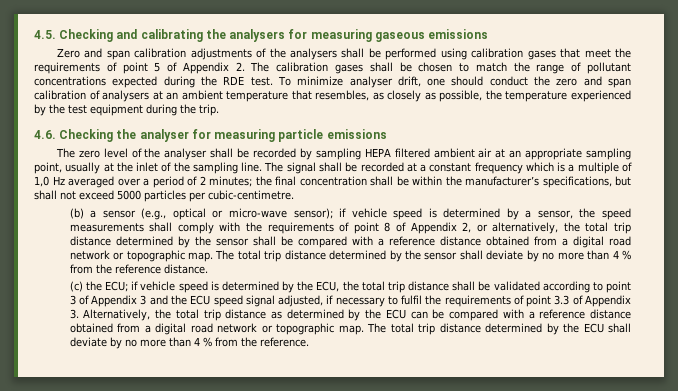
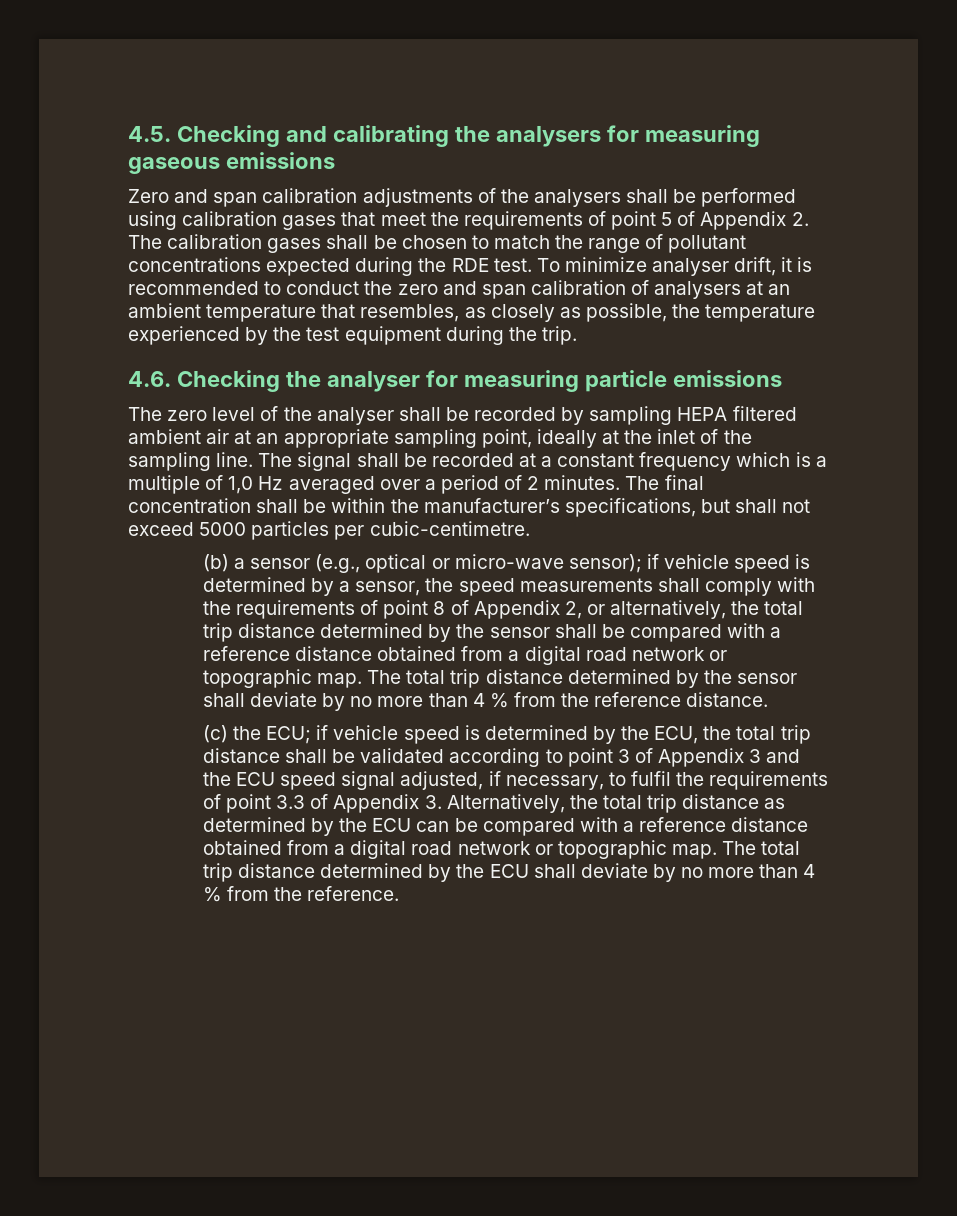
- To minimize analyser drift, one should conduct the zero and span calibration of analysers at an ambient temperature that resembles, as closely as possible, the temperature experienced by the test equipment during the trip.
+ To minimize analyser drift, it is recommended to conduct the zero and span calibration of analysers at an ambient temperature that resembles, as closely as possible, the temperature experienced by the test equipment during the trip.
- The zero level of the analyser shall be recorded by sampling HEPA filtered ambient air at an appropriate sampling point, usually at the inlet of the sampling line.
+ The zero level of the analyser shall be recorded by sampling HEPA filtered ambient air at an appropriate sampling point, ideally at the inlet of the sampling line.
- The signal shall be recorded at a constant frequency which is a multiple of 1,0 Hz averaged over a period of 2 minutes; the final concentration shall be within the manufacturer’s specifications, but shall not exceed 5000 particles per cubic-centimetre.
+ The signal shall be recorded at a constant frequency which is a multiple of 1,0 Hz averaged over a period of 2 minutes. The final concentration shall be within the manufacturer’s specifications, but shall not exceed 5000 particles per cubic-centimetre.
- if vehicle speed is determined by the ECU, the total trip distance shall be validated according to point 3 of Appendix 3 and the ECU speed signal adjusted, if necessary to fulfil the requirements of point 3.3 of Appendix 3. Alternatively, the total trip distance as determined by the ECU can be compared with a reference distance obtained from a digital road network or topographic map.
+ if vehicle speed is determined by the ECU, the total trip distance shall be validated according to point 3 of Appendix 3 and the ECU speed signal adjusted, if necessary, to fulfil the requirements of point 3.3 of Appendix 3. Alternatively, the total trip distance as determined by the ECU can be compared with a reference distance obtained from a digital road network or topographic map.

